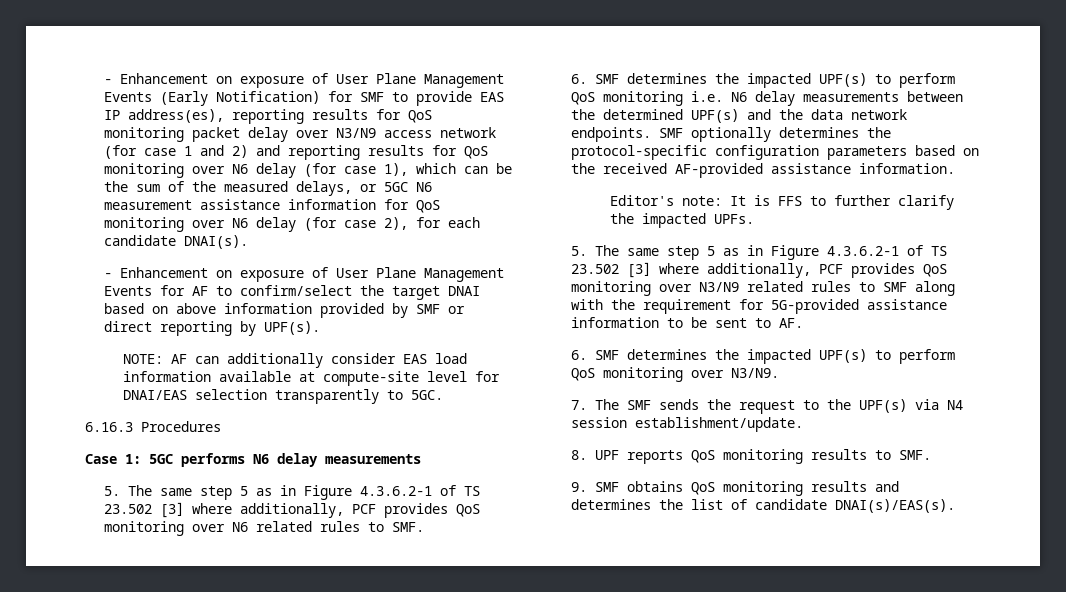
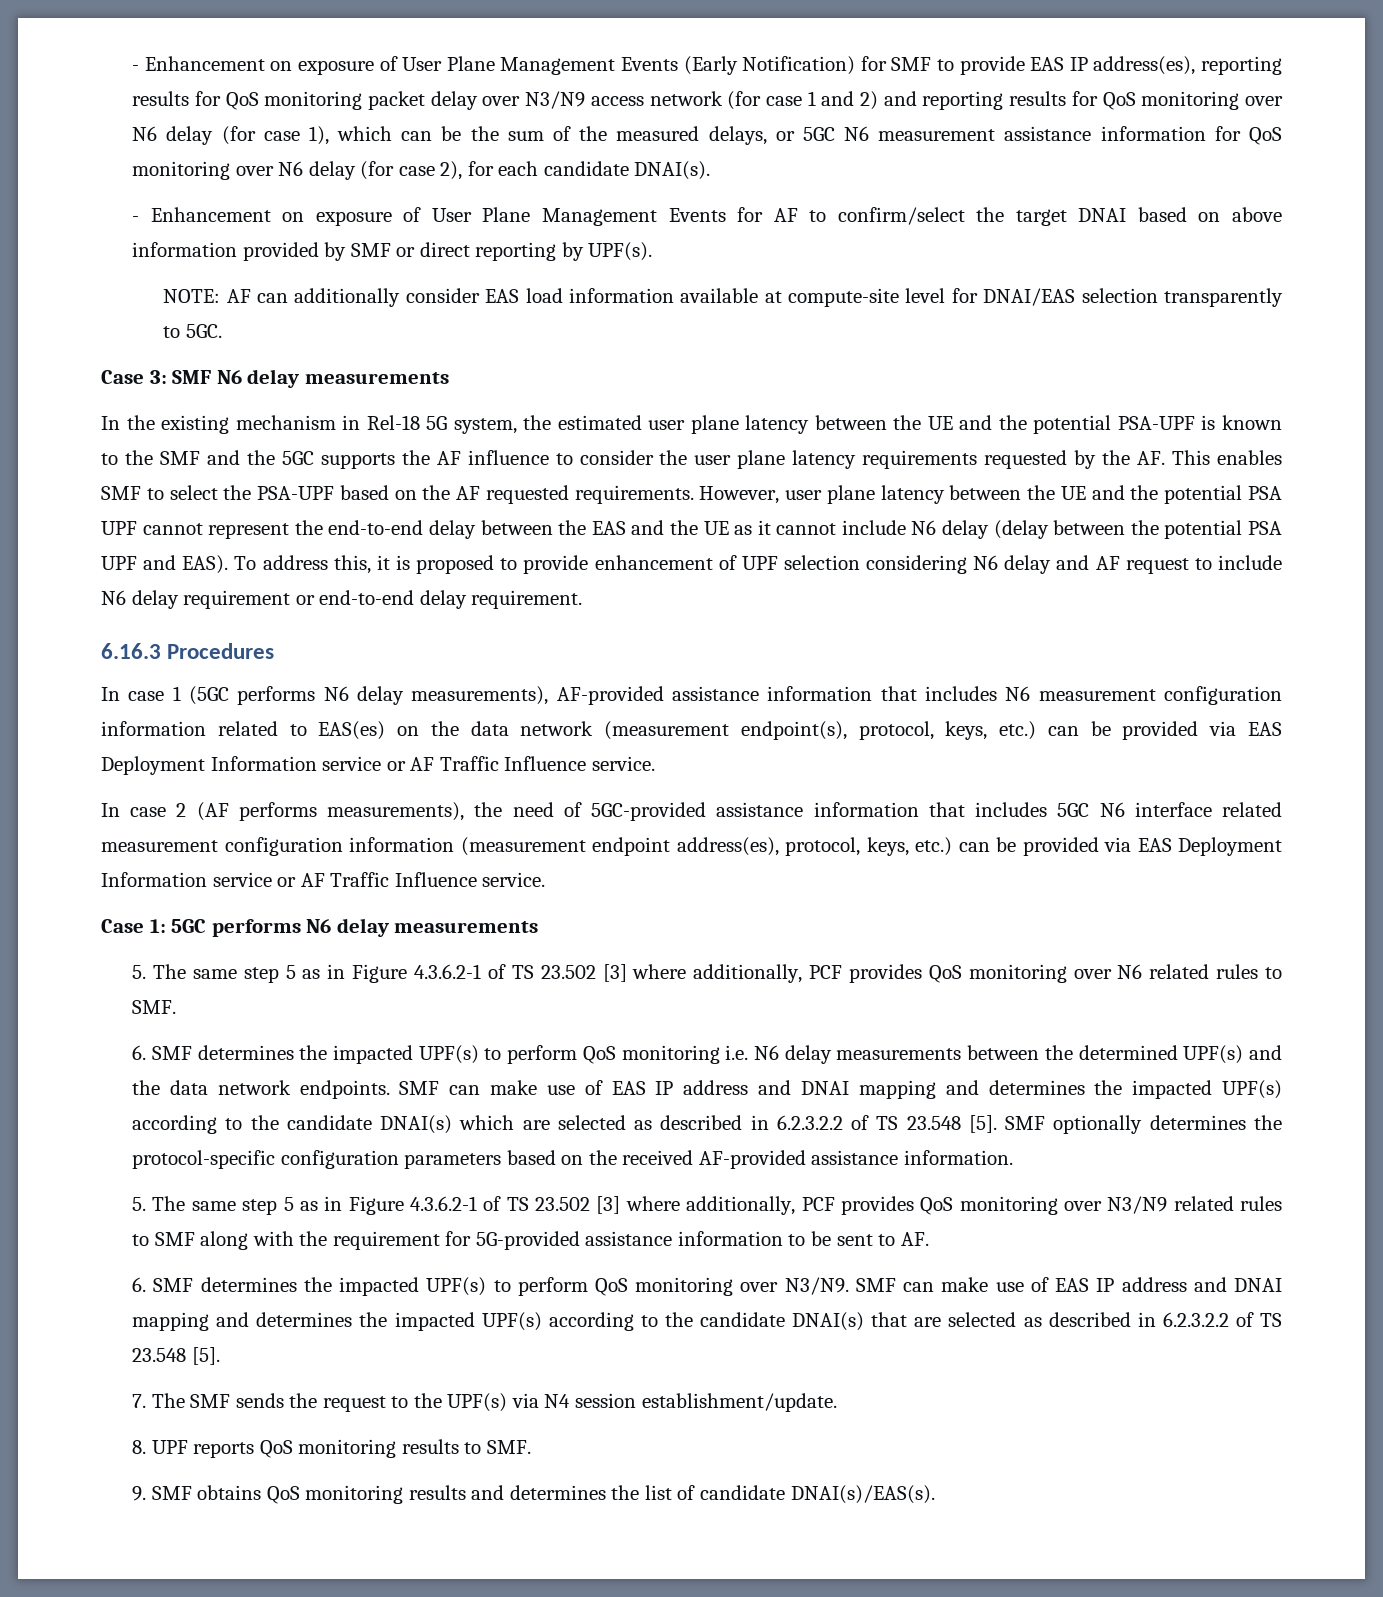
+ Case 3: SMF N6 delay measurements
+ In the existing mechanism in Rel-18 5G system, the estimated user plane latency between the UE and the potential PSA-UPF is known to the SMF and the 5GC supports the AF influence to consider the user plane latency requirements requested by the AF. This enables SMF to select the PSA-UPF based on the AF requested requirements. However, user plane latency between the UE and the potential PSA UPF cannot represent the end-to-end delay between the EAS and the UE as it cannot include N6 delay (delay between the potential PSA UPF and EAS). To address this, it is proposed to provide enhancement of UPF selection considering N6 delay and AF request to include N6 delay requirement or end-to-end delay requirement.
  6.16.3 Procedures
+ In case 1 (5GC performs N6 delay measurements), AF-provided assistance information that includes N6 measurement configuration information related to EAS(es) on the data network (measurement endpoint(s), protocol, keys, etc.) can be provided via EAS Deployment Information service or AF Traffic Influence service.
+ In case 2 (AF performs measurements), the need of 5GC-provided assistance information that includes 5GC N6 interface related measurement configuration information (measurement endpoint address(es), protocol, keys, etc.) can be provided via EAS Deployment Information service or AF Traffic Influence service.
- SMF optionally determines the protocol-specific configuration parameters based on the received AF-provided assistance information.
+ SMF can make use of EAS IP address and DNAI mapping and determines the impacted UPF(s) according to the candidate DNAI(s) which are selected as described in 6.2.3.2.2 of TS 23.548 [5]. SMF optionally determines the protocol-specific configuration parameters based on the received AF-provided assistance information.
- Editor's note: It is FFS to further clarify the impacted UPFs.
+ SMF can make use of EAS IP address and DNAI mapping and determines the impacted UPF(s) according to the candidate DNAI(s) that are selected as described in 6.2.3.2.2 of TS 23.548 [5].

